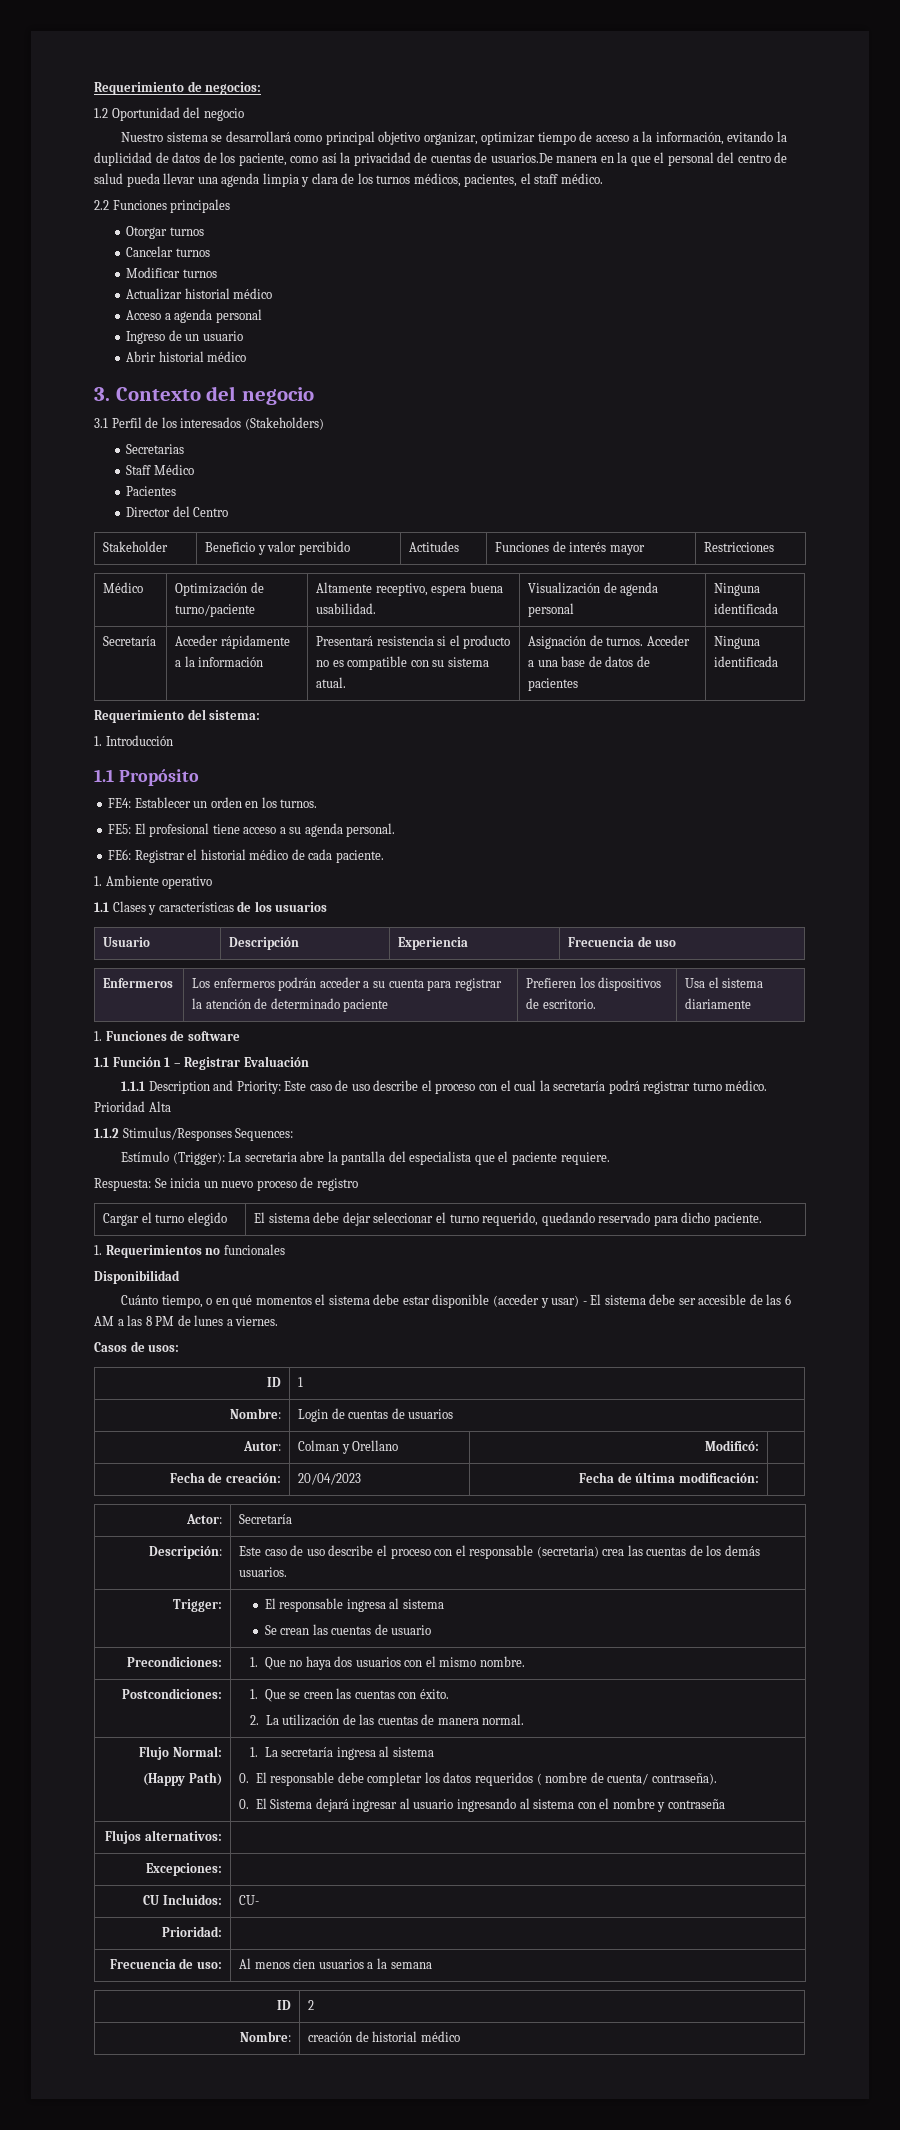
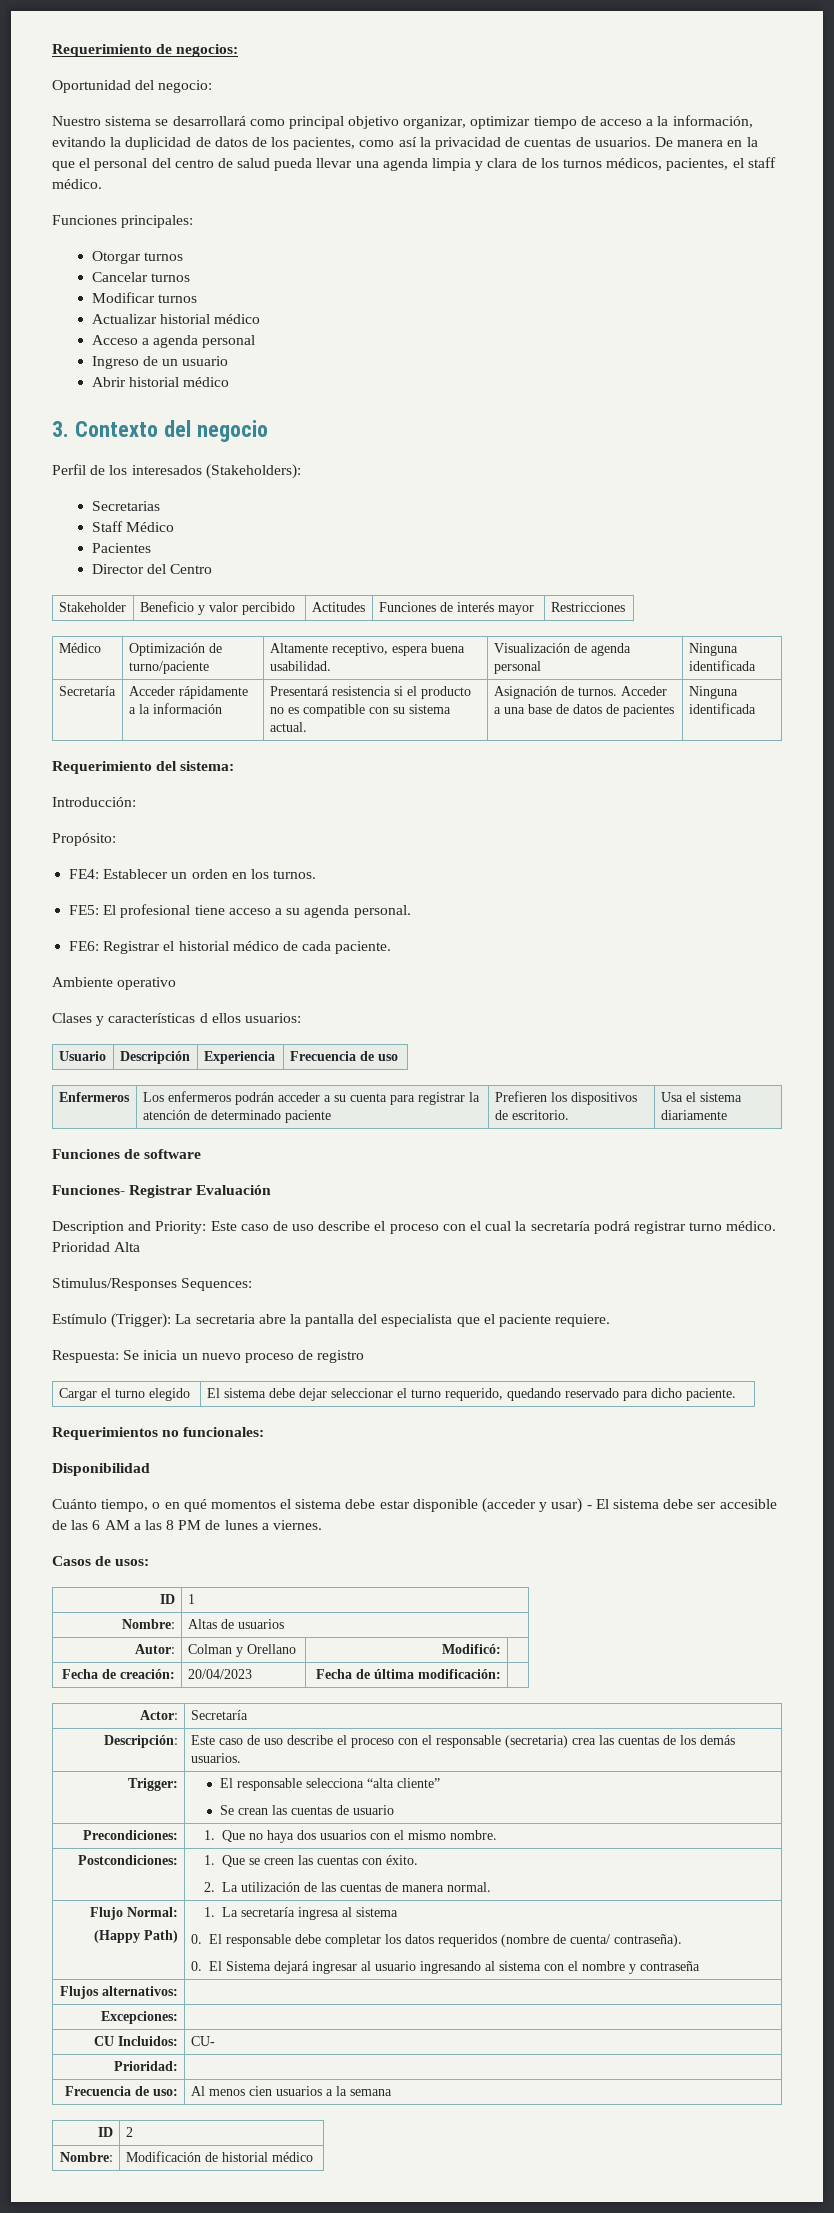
- 1.2 Oportunidad del negocio
+ Oportunidad del negocio:
- Nuestro sistema se desarrollará como principal objetivo organizar, optimizar tiempo de acceso a la información, evitando la duplicidad de datos de los paciente, como así la privacidad de cuentas de usuarios.De manera en la que el personal del centro de salud pueda llevar una agenda limpia y clara de los turnos médicos, pacientes, el staff médico.
+ Nuestro sistema se desarrollará como principal objetivo organizar, optimizar tiempo de acceso a la información, evitando la duplicidad de datos de los pacientes, como así la privacidad de cuentas de usuarios. De manera en la que el personal del centro de salud pueda llevar una agenda limpia y clara de los turnos médicos, pacientes, el staff médico.
- 2.2 Funciones principales
+ Funciones principales:
- 3.1 Perfil de los interesados (Stakeholders)
+ Perfil de los interesados (Stakeholders):
- Secretaría | Acceder rápidamente a la información | Presentará resistencia si el producto no es compatible con su sistema atual. | Asignación de turnos. Acceder a una base de datos de pacientes | Ninguna identificada
+ Secretaría | Acceder rápidamente a la información | Presentará resistencia si el producto no es compatible con su sistema actual. | Asignación de turnos. Acceder a una base de datos de pacientes | Ninguna identificada
- 1. Introducción
- 1.1 Propósito
+ Introducción:
+ Propósito:
- 1. Ambiente operativo
+ Ambiente operativo
- 1.1 Clases y características de los usuarios
+ Clases y características d ellos usuarios:
- 1. Funciones de software
+ Funciones de software
- 1.1 Función 1 – Registrar Evaluación
+ Funciones- Registrar Evaluación
- 1.1.1 Description and Priority: Este caso de uso describe el proceso con el cual la secretaría podrá registrar turno médico.
+ Description and Priority: Este caso de uso describe el proceso con el cual la secretaría podrá registrar turno médico.
- 1.1.2 Stimulus/Responses Sequences:
+ Stimulus/Responses Sequences:
- 1. Requerimientos no funcionales
+ Requerimientos no funcionales:
- Nombre: | Login de cuentas de usuarios
+ Nombre: | Altas de usuarios
- Trigger: | El responsable ingresa al sistema
+ Trigger: | El responsable selecciona “alta cliente”
  Flujo Normal:
  (Happy Path) | 1. La secretaría ingresa al sistema
- 0. El responsable debe completar los datos requeridos ( nombre de cuenta/ contraseña).
+ 0. El responsable debe completar los datos requeridos (nombre de cuenta/ contraseña).
- Nombre: | creación de historial médico
+ Nombre: | Modificación de historial médico

